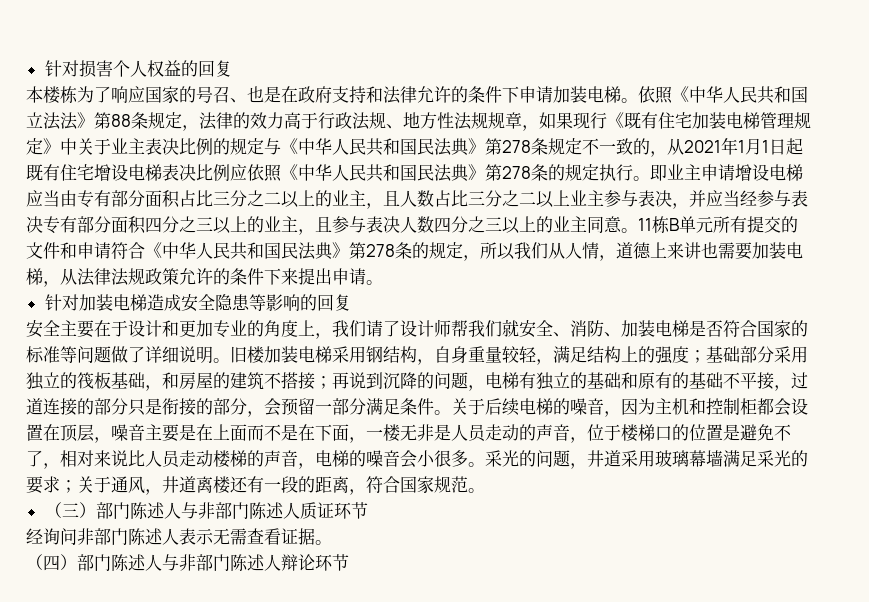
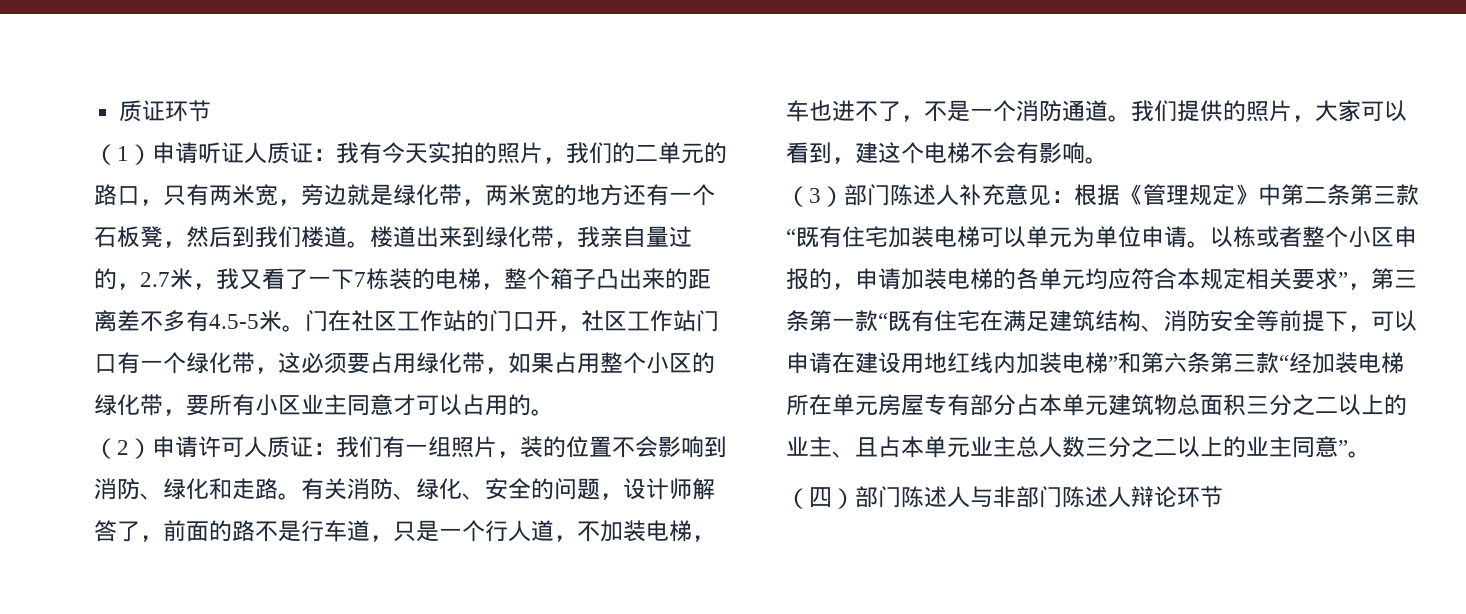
- 针对损害个人权益的回复
- 本楼栋为了响应国家的号召、也是在政府支持和法律允许的条件下申请加装电梯。依照《中华人民共和国立法法》第88条规定，法律的效力高于行政法规、地方性法规规章，如果现行《既有住宅加装电梯管理规定》中关于业主表决比例的规定与《中华人民共和国民法典》第278条规定不一致的，从2021年1月1日起既有住宅增设电梯表决比例应依照《中华人民共和国民法典》第278条的规定执行。即业主申请增设电梯应当由专有部分面积占比三分之二以上的业主，且人数占比三分之二以上业主参与表决，并应当经参与表决专有部分面积四分之三以上的业主，且参与表决人数四分之三以上的业主同意。11栋B单元所有提交的文件和申请符合《中华人民共和国民法典》第278条的规定，所以我们从人情，道德上来讲也需要加装电梯，从法律法规政策允许的条件下来提出申请。
- 针对加装电梯造成安全隐患等影响的回复
- 安全主要在于设计和更加专业的角度上，我们请了设计师帮我们就安全、消防、加装电梯是否符合国家的标准等问题做了详细说明。旧楼加装电梯采用钢结构，自身重量较轻，满足结构上的强度；基础部分采用独立的筏板基础，和房屋的建筑不搭接；再说到沉降的问题，电梯有独立的基础和原有的基础不平接，过道连接的部分只是衔接的部分，会预留一部分满足条件。关于后续电梯的噪音，因为主机和控制柜都会设置在顶层，噪音主要是在上面而不是在下面，一楼无非是人员走动的声音，位于楼梯口的位置是避免不了，相对来说比人员走动楼梯的声音，电梯的噪音会小很多。采光的问题，井道采用玻璃幕墙满足采光的要求；关于通风，井道离楼还有一段的距离，符合国家规范。
- （三）部门陈述人与非部门陈述人质证环节
- 经询问非部门陈述人表示无需查看证据。
+ 质证环节
+ （1）申请听证人质证：我有今天实拍的照片，我们的二单元的路口，只有两米宽，旁边就是绿化带，两米宽的地方还有一个石板凳，然后到我们楼道。楼道出来到绿化带，我亲自量过的，2.7米，我又看了一下7栋装的电梯，整个箱子凸出来的距离差不多有4.5-5米。门在社区工作站的门口开，社区工作站门口有一个绿化带，这必须要占用绿化带，如果占用整个小区的绿化带，要所有小区业主同意才可以占用的。
+ （2）申请许可人质证：我们有一组照片，装的位置不会影响到消防、绿化和走路。有关消防、绿化、安全的问题，设计师解答了，前面的路不是行车道，只是一个行人道，不加装电梯，车也进不了，不是一个消防通道。我们提供的照片，大家可以看到，建这个电梯不会有影响。
+ （3）部门陈述人补充意见：根据《管理规定》中第二条第三款“既有住宅加装电梯可以单元为单位申请。以栋或者整个小区申报的，申请加装电梯的各单元均应符合本规定相关要求”，第三条第一款“既有住宅在满足建筑结构、消防安全等前提下，可以申请在建设用地红线内加装电梯”和第六条第三款“经加装电梯所在单元房屋专有部分占本单元建筑物总面积三分之二以上的业主、且占本单元业主总人数三分之二以上的业主同意”。

